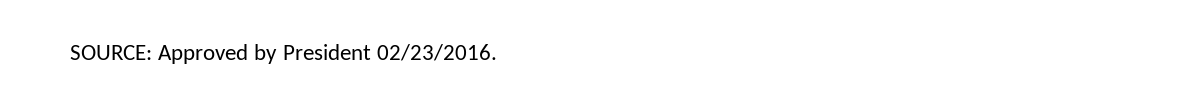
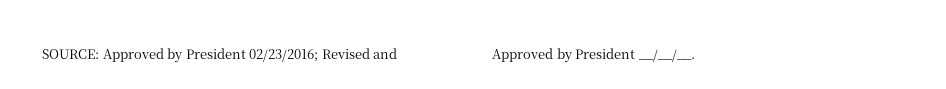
- SOURCE: Approved by President 02/23/2016.
+ SOURCE: Approved by President 02/23/2016; Revised and Approved by President __/__/__.

